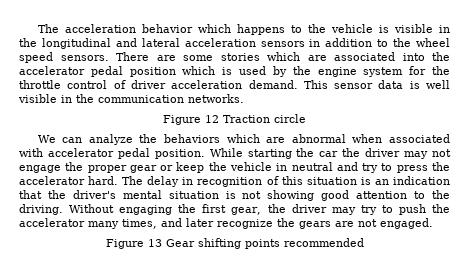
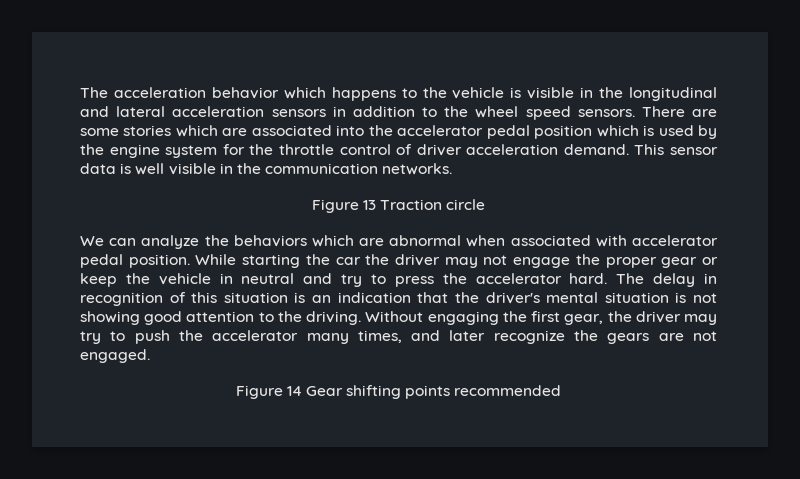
- Figure 12 Traction circle
+ Figure 13 Traction circle
- Figure 13 Gear shifting points recommended
+ Figure 14 Gear shifting points recommended

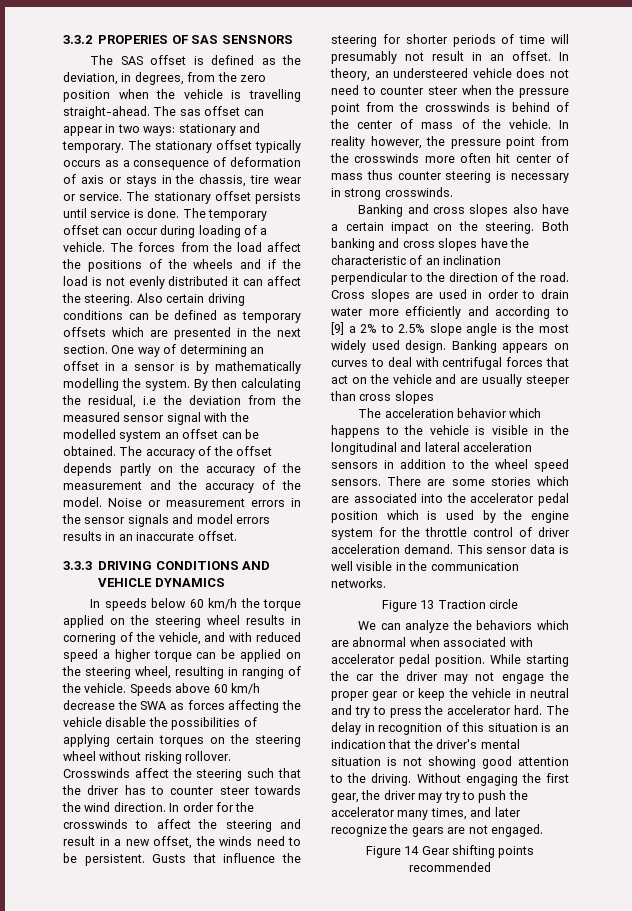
+ 3.3.2 PROPERIES OF SAS SENSNORS
+ The SAS offset is defined as the deviation, in degrees, from the zero position when the vehicle is travelling straight-ahead. The sas offset can appear in two ways: stationary and temporary. The stationary offset typically occurs as a consequence of deformation of axis or stays in the chassis, tire wear or service. The stationary offset persists until service is done. The temporary offset can occur during loading of a vehicle. The forces from the load affect the positions of the wheels and if the load is not evenly distributed it can affect the steering. Also certain driving conditions can be defined as temporary offsets which are presented in the next section. One way of determining an offset in a sensor is by mathematically modelling the system. By then calculating the residual, i.e the deviation from the measured sensor signal with the modelled system an offset can be obtained. The accuracy of the offset depends partly on the accuracy of the measurement and the accuracy of the model. Noise or measurement errors in the sensor signals and model errors results in an inaccurate offset.
+ 3.3.3 DRIVING CONDITIONS AND VEHICLE DYNAMICS
+ In speeds below 60 km/h the torque applied on the steering wheel results in cornering of the vehicle, and with reduced speed a higher torque can be applied on the steering wheel, resulting in ranging of the vehicle. Speeds above 60 km/h decrease the SWA as forces affecting the vehicle disable the possibilities of applying certain torques on the steering wheel without risking rollover. Crosswinds affect the steering such that the driver has to counter steer towards the wind direction. In order for the crosswinds to affect the steering and result in a new offset, the winds need to be persistent. Gusts that influence the steering for shorter periods of time will presumably not result in an offset. In theory, an understeered vehicle does not need to counter steer when the pressure point from the crosswinds is behind of the center of mass of the vehicle. In reality however, the pressure point from the crosswinds more often hit center of mass thus counter steering is necessary in strong crosswinds.
+ Banking and cross slopes also have a certain impact on the steering. Both banking and cross slopes have the characteristic of an inclination perpendicular to the direction of the road. Cross slopes are used in order to drain water more efficiently and according to [9] a 2% to 2.5% slope angle is the most widely used design. Banking appears on curves to deal with centrifugal forces that act on the vehicle and are usually steeper than cross slopes

